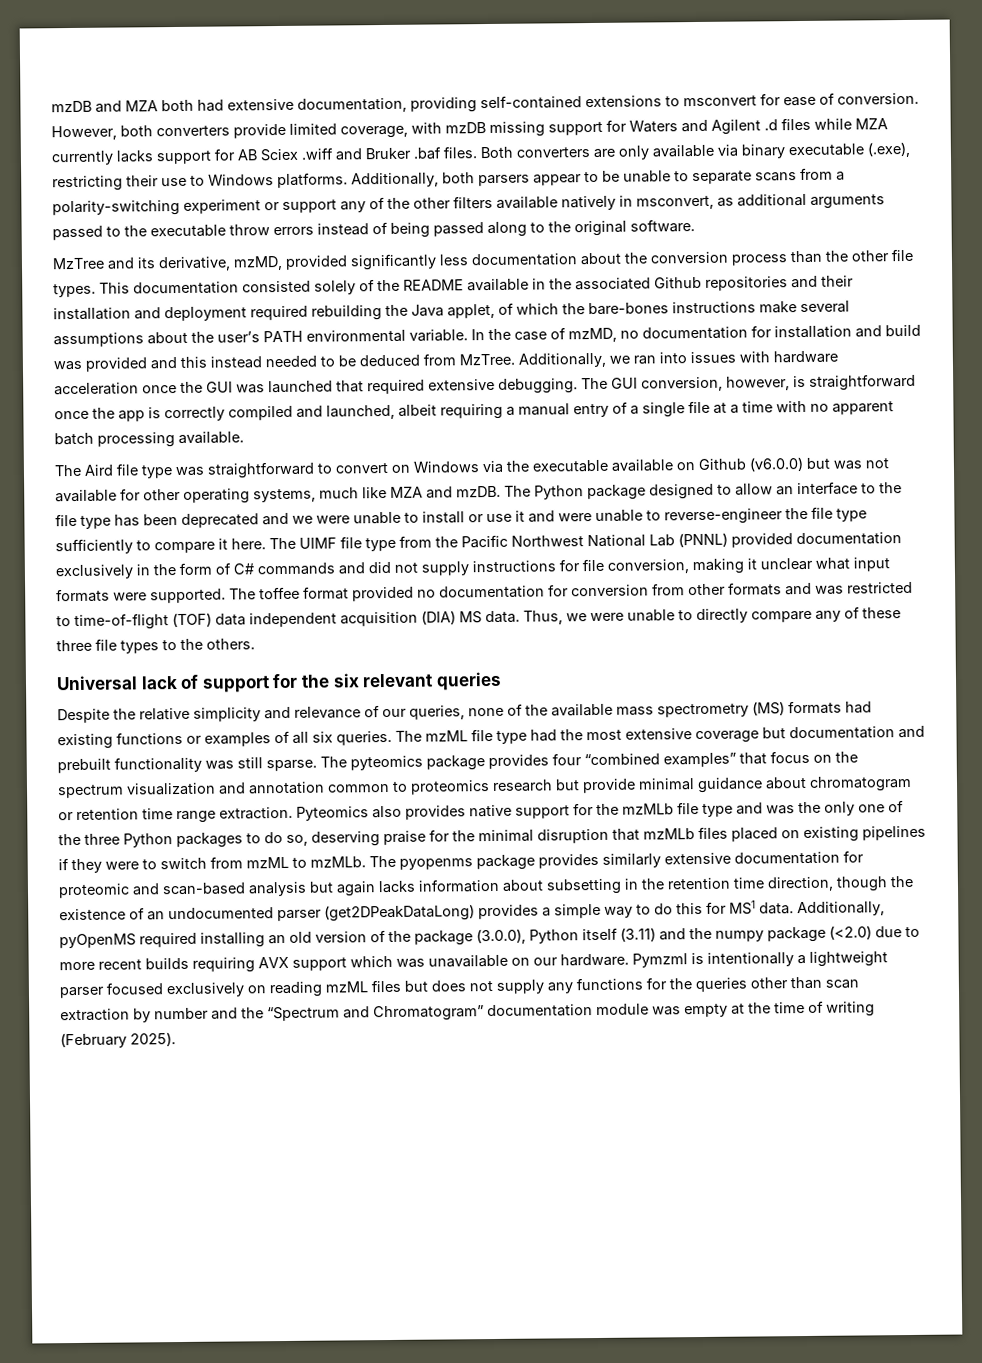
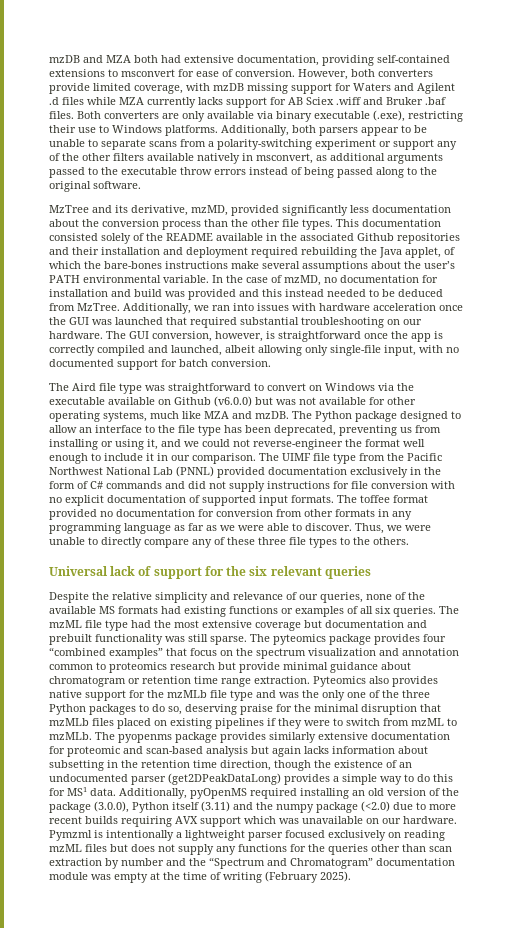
- Additionally, we ran into issues with hardware acceleration once the GUI was launched that required extensive debugging.
+ Additionally, we ran into issues with hardware acceleration once the GUI was launched that required substantial troubleshooting on our hardware.
- The GUI conversion, however, is straightforward once the app is correctly compiled and launched, albeit requiring a manual entry of a single file at a time with no apparent batch processing available.
+ The GUI conversion, however, is straightforward once the app is correctly compiled and launched, albeit allowing only single-file input, with no documented support for batch conversion.
- The Python package designed to allow an interface to the file type has been deprecated and we were unable to install or use it and were unable to reverse-engineer the file type sufficiently to compare it here.
+ The Python package designed to allow an interface to the file type has been deprecated, preventing us from installing or using it, and we could not reverse-engineer the format well enough to include it in our comparison.
- The UIMF file type from the Pacific Northwest National Lab (PNNL) provided documentation exclusively in the form of C# commands and did not supply instructions for file conversion, making it unclear what input formats were supported.
+ The UIMF file type from the Pacific Northwest National Lab (PNNL) provided documentation exclusively in the form of C# commands and did not supply instructions for file conversion with no explicit documentation of supported input formats.
- The toffee format provided no documentation for conversion from other formats and was restricted to time-of-flight (TOF) data independent acquisition (DIA) MS data.
+ The toffee format provided no documentation for conversion from other formats in any programming language as far as we were able to discover.
- Despite the relative simplicity and relevance of our queries, none of the available mass spectrometry (MS) formats had existing functions or examples of all six queries.
+ Despite the relative simplicity and relevance of our queries, none of the available MS formats had existing functions or examples of all six queries.

